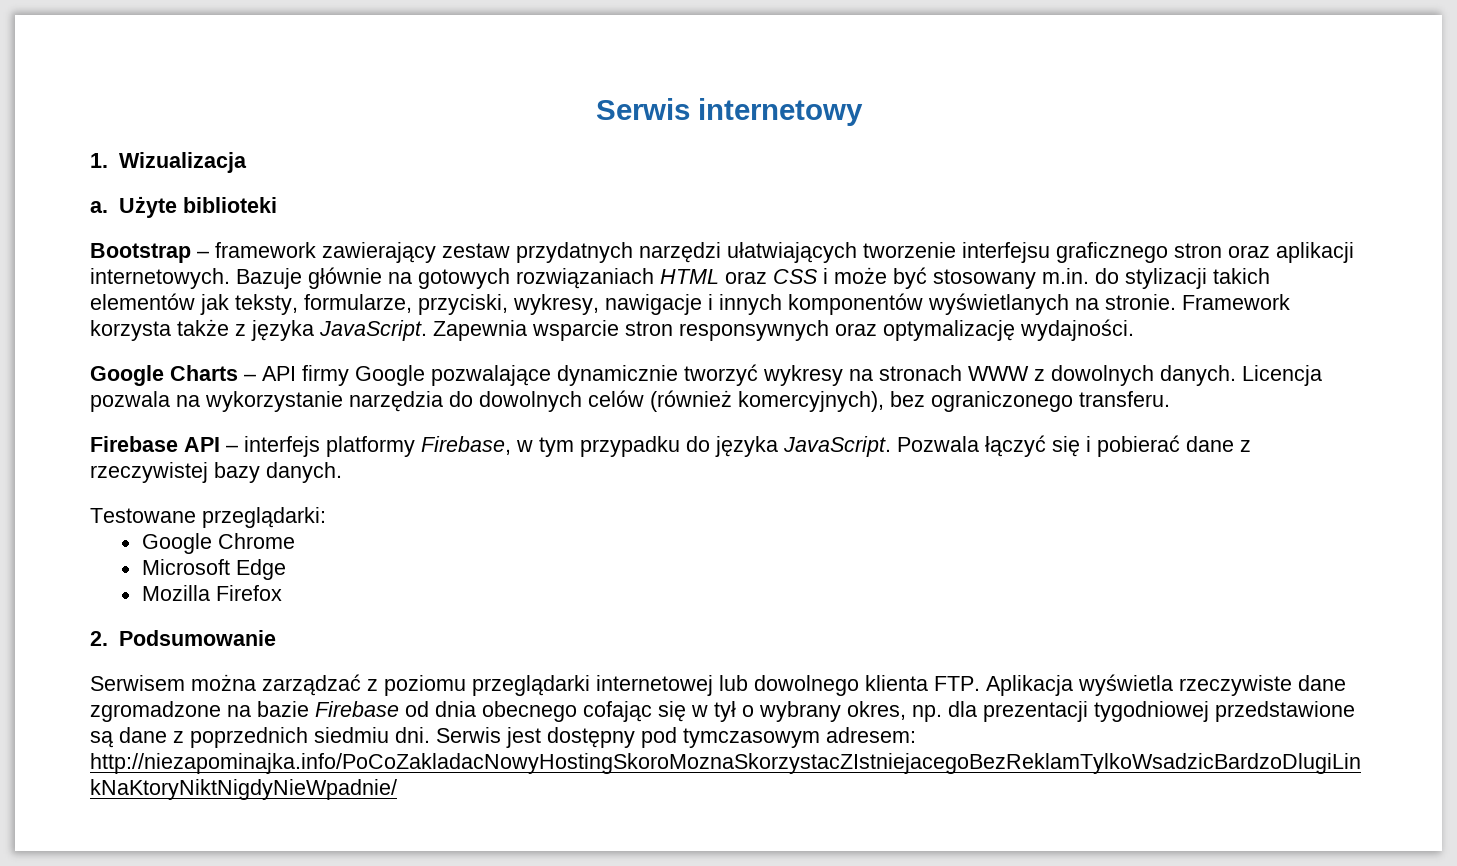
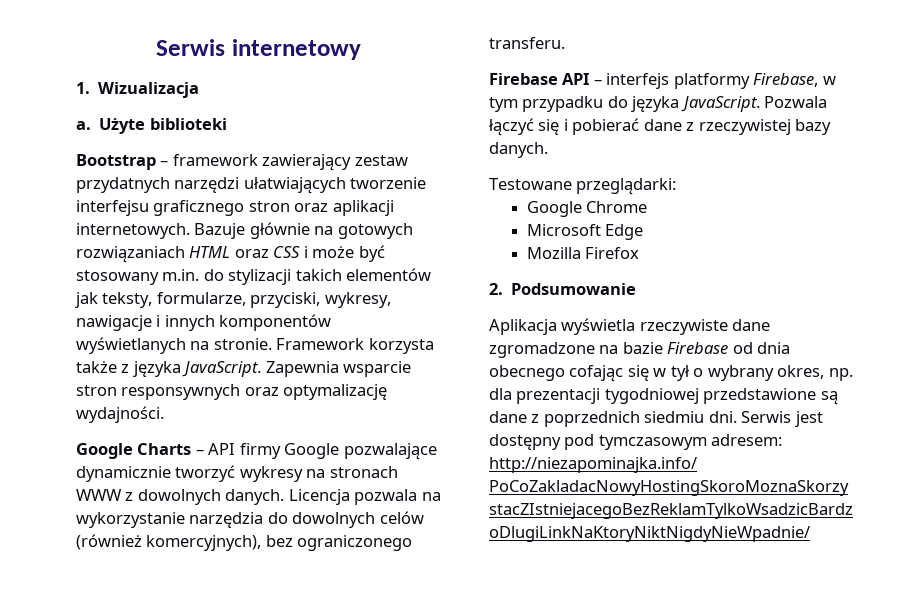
- Serwisem można zarządzać z poziomu przeglądarki internetowej lub dowolnego klienta FTP. Aplikacja wyświetla rzeczywiste dane zgromadzone na bazie Firebase od dnia obecnego cofając się w tył o wybrany okres, np. dla prezentacji tygodniowej przedstawione są dane z poprzednich siedmiu dni.
+ Aplikacja wyświetla rzeczywiste dane zgromadzone na bazie Firebase od dnia obecnego cofając się w tył o wybrany okres, np. dla prezentacji tygodniowej przedstawione są dane z poprzednich siedmiu dni.

